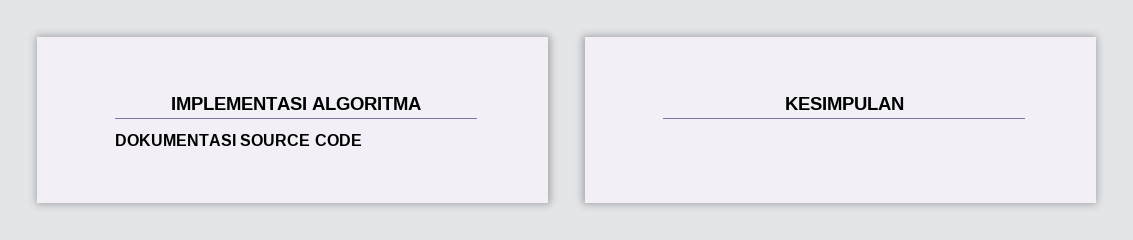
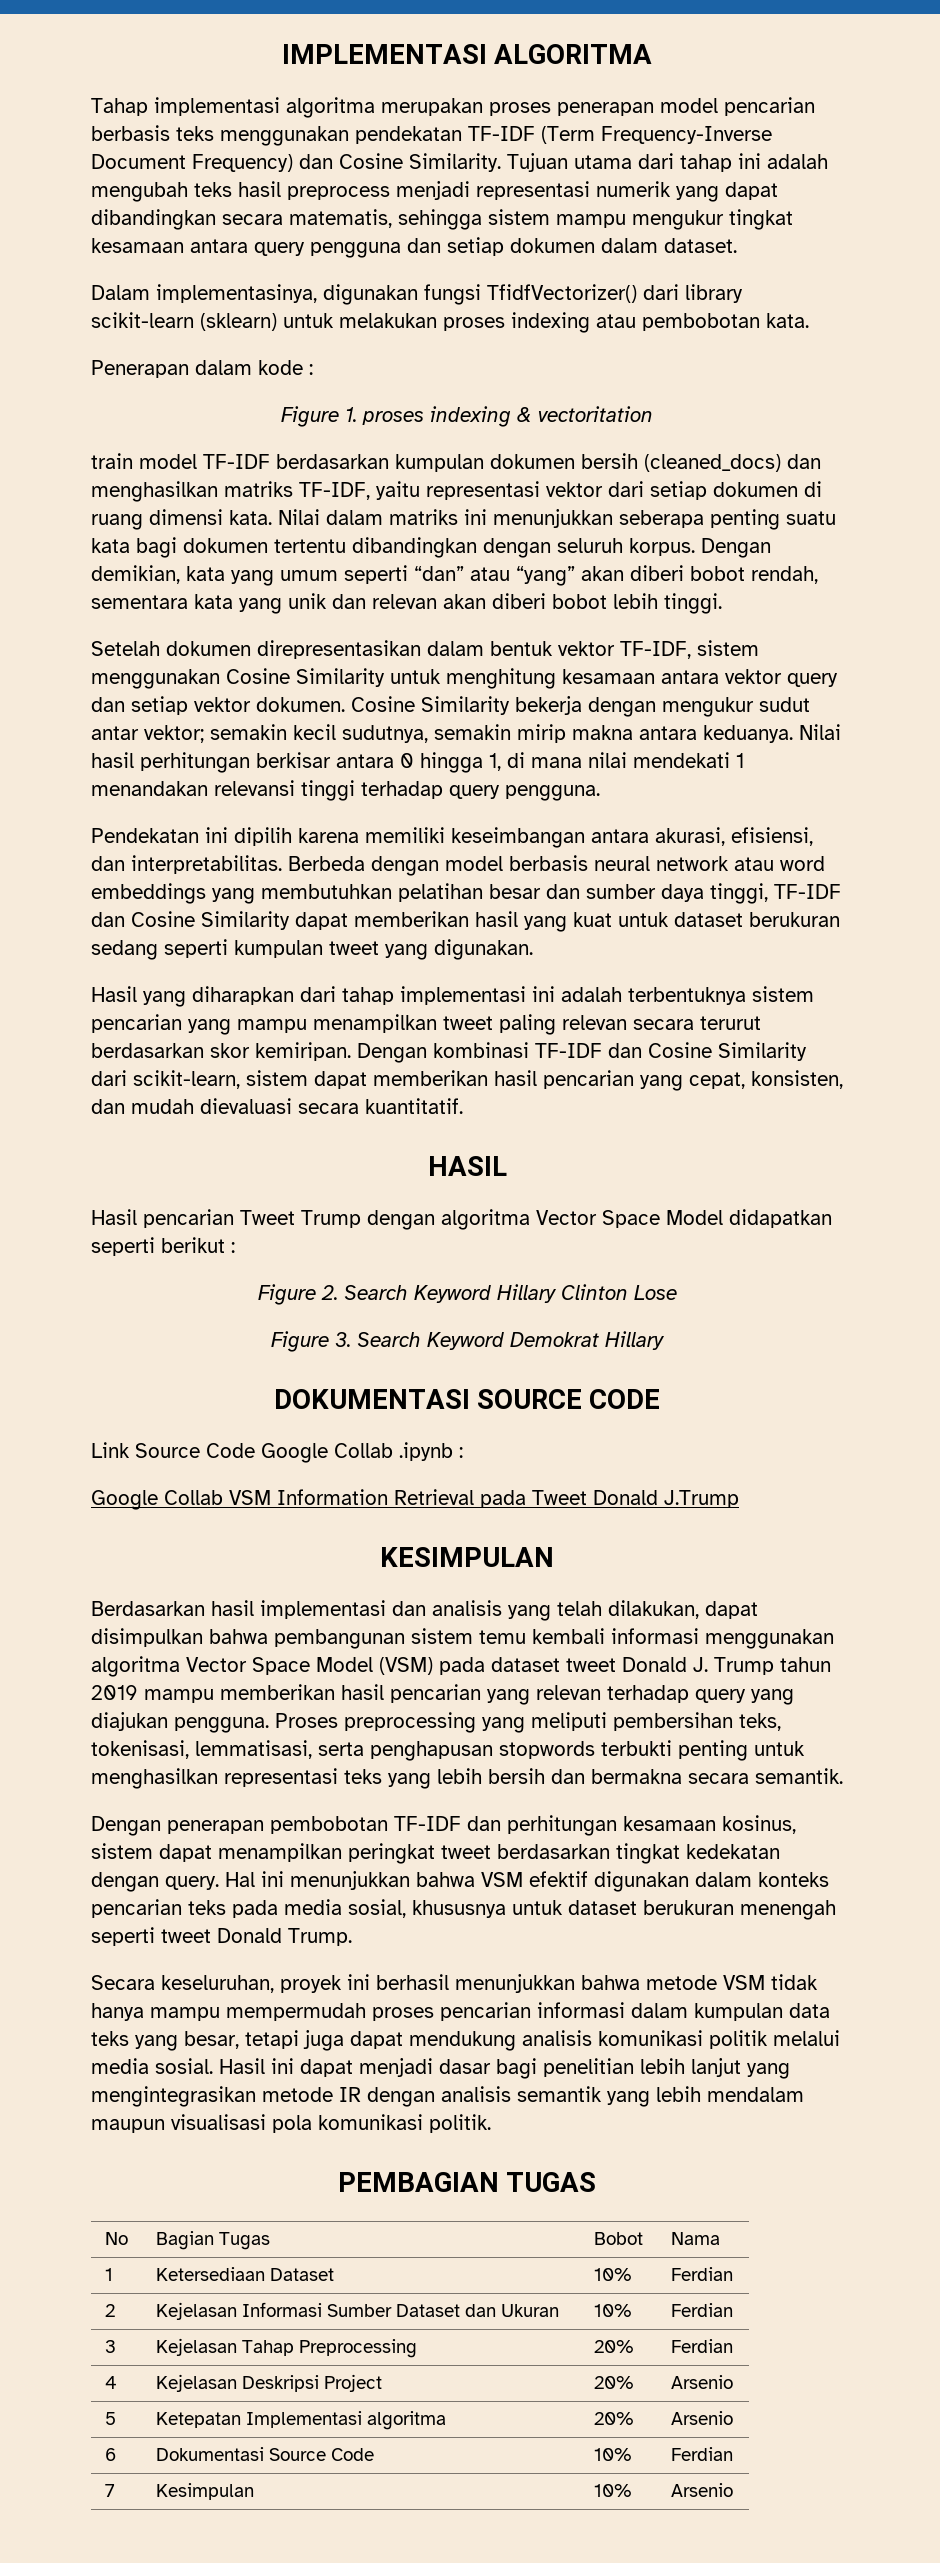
+ Tahap implementasi algoritma merupakan proses penerapan model pencarian berbasis teks menggunakan pendekatan TF-IDF (Term Frequency-Inverse Document Frequency) dan Cosine Similarity. Tujuan utama dari tahap ini adalah mengubah teks hasil preprocess menjadi representasi numerik yang dapat dibandingkan secara matematis, sehingga sistem mampu mengukur tingkat kesamaan antara query pengguna dan setiap dokumen dalam dataset.
+ Dalam implementasinya, digunakan fungsi TfidfVectorizer() dari library scikit-learn (sklearn) untuk melakukan proses indexing atau pembobotan kata.
+ Penerapan dalam kode :
+ Figure 1. proses indexing & vectoritation
+ train model TF-IDF berdasarkan kumpulan dokumen bersih (cleaned_docs) dan menghasilkan matriks TF-IDF, yaitu representasi vektor dari setiap dokumen di ruang dimensi kata. Nilai dalam matriks ini menunjukkan seberapa penting suatu kata bagi dokumen tertentu dibandingkan dengan seluruh korpus. Dengan demikian, kata yang umum seperti “dan” atau “yang” akan diberi bobot rendah, sementara kata yang unik dan relevan akan diberi bobot lebih tinggi.
+ Setelah dokumen direpresentasikan dalam bentuk vektor TF-IDF, sistem menggunakan Cosine Similarity untuk menghitung kesamaan antara vektor query dan setiap vektor dokumen. Cosine Similarity bekerja dengan mengukur sudut antar vektor; semakin kecil sudutnya, semakin mirip makna antara keduanya. Nilai hasil perhitungan berkisar antara 0 hingga 1, di mana nilai mendekati 1 menandakan relevansi tinggi terhadap query pengguna.
+ Pendekatan ini dipilih karena memiliki keseimbangan antara akurasi, efisiensi, dan interpretabilitas. Berbeda dengan model berbasis neural network atau word embeddings yang membutuhkan pelatihan besar dan sumber daya tinggi, TF-IDF dan Cosine Similarity dapat memberikan hasil yang kuat untuk dataset berukuran sedang seperti kumpulan tweet yang digunakan.
+ Hasil yang diharapkan dari tahap implementasi ini adalah terbentuknya sistem pencarian yang mampu menampilkan tweet paling relevan secara terurut berdasarkan skor kemiripan. Dengan kombinasi TF-IDF dan Cosine Similarity dari scikit-learn, sistem dapat memberikan hasil pencarian yang cepat, konsisten, dan mudah dievaluasi secara kuantitatif.
+ HASIL
+ Hasil pencarian Tweet Trump dengan algoritma Vector Space Model didapatkan seperti berikut :
+ Figure 2. Search Keyword Hillary Clinton Lose
+ Figure 3. Search Keyword Demokrat Hillary
  DOKUMENTASI SOURCE CODE
+ Link Source Code Google Collab .ipynb :
+ Google Collab VSM Information Retrieval pada Tweet Donald J.Trump
  KESIMPULAN
+ Berdasarkan hasil implementasi dan analisis yang telah dilakukan, dapat disimpulkan bahwa pembangunan sistem temu kembali informasi menggunakan algoritma Vector Space Model (VSM) pada dataset tweet Donald J. Trump tahun 2019 mampu memberikan hasil pencarian yang relevan terhadap query yang diajukan pengguna. Proses preprocessing yang meliputi pembersihan teks, tokenisasi, lemmatisasi, serta penghapusan stopwords terbukti penting untuk menghasilkan representasi teks yang lebih bersih dan bermakna secara semantik.
+ Dengan penerapan pembobotan TF-IDF dan perhitungan kesamaan kosinus, sistem dapat menampilkan peringkat tweet berdasarkan tingkat kedekatan dengan query. Hal ini menunjukkan bahwa VSM efektif digunakan dalam konteks pencarian teks pada media sosial, khususnya untuk dataset berukuran menengah seperti tweet Donald Trump.
+ Secara keseluruhan, proyek ini berhasil menunjukkan bahwa metode VSM tidak hanya mampu mempermudah proses pencarian informasi dalam kumpulan data teks yang besar, tetapi juga dapat mendukung analisis komunikasi politik melalui media sosial. Hasil ini dapat menjadi dasar bagi penelitian lebih lanjut yang mengintegrasikan metode IR dengan analisis semantik yang lebih mendalam maupun visualisasi pola komunikasi politik.
+ PEMBAGIAN TUGAS
+ No | Bagian Tugas | Bobot | Nama
+ 1 | Ketersediaan Dataset | 10% | Ferdian
+ 2 | Kejelasan Informasi Sumber Dataset dan Ukuran | 10% | Ferdian
+ 3 | Kejelasan Tahap Preprocessing | 20% | Ferdian
+ 4 | Kejelasan Deskripsi Project | 20% | Arsenio
+ 5 | Ketepatan Implementasi algoritma | 20% | Arsenio
+ 6 | Dokumentasi Source Code | 10% | Ferdian
+ 7 | Kesimpulan | 10% | Arsenio

